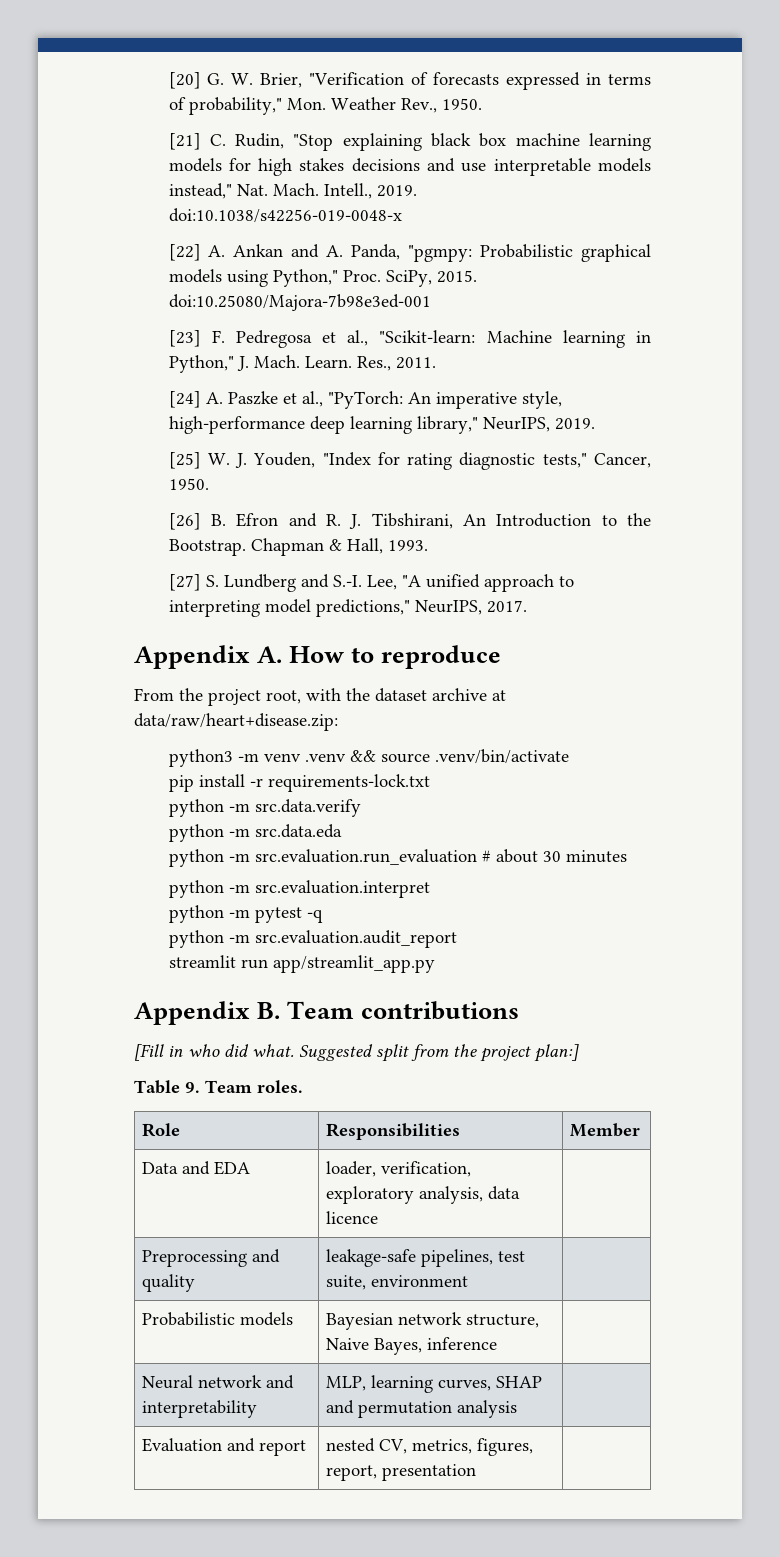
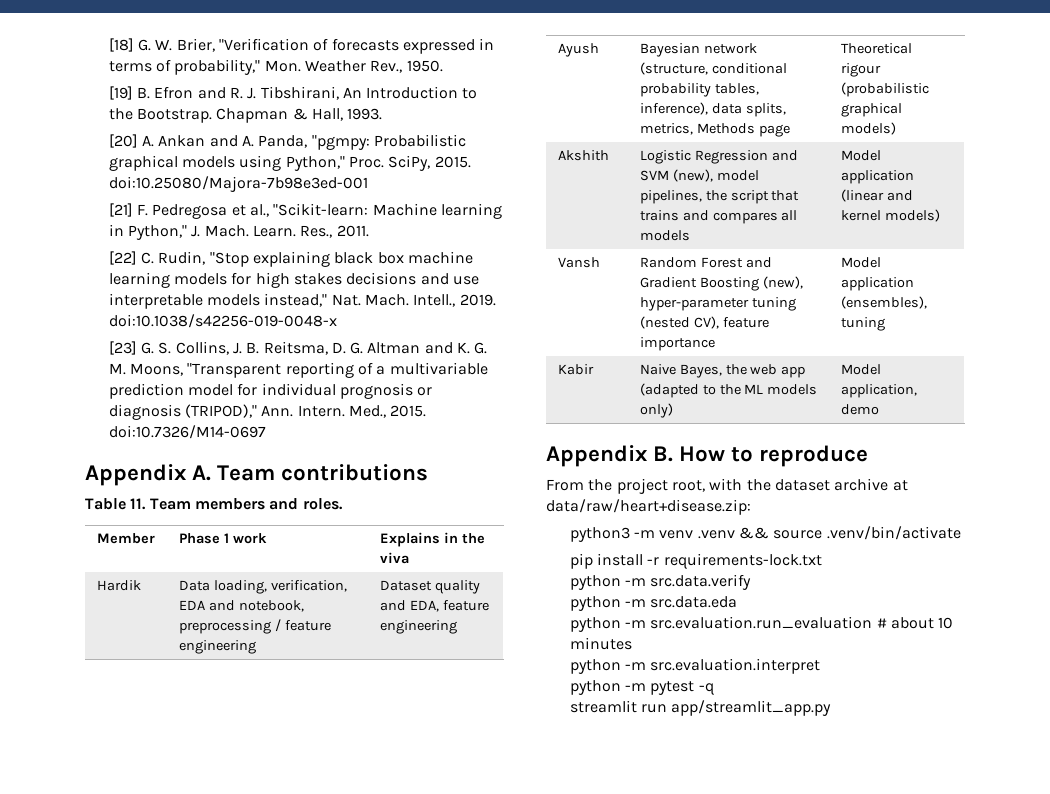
- [20] G. W. Brier, "Verification of forecasts expressed in terms of probability," Mon. Weather Rev., 1950.
+ [18] G. W. Brier, "Verification of forecasts expressed in terms of probability," Mon. Weather Rev., 1950.
- [21] C. Rudin, "Stop explaining black box machine learning models for high stakes decisions and use interpretable models instead," Nat. Mach.
+ [19] B. Efron and R. J. Tibshirani, An Introduction to the Bootstrap. Chapman & Hall, 1993.
+ [20] A. Ankan and A. Panda, "pgmpy: Probabilistic graphical models using Python," Proc. SciPy, 2015. doi:10.25080/Majora-7b98e3ed-001
+ [21] F. Pedregosa et al., "Scikit-learn: Machine learning in Python," J. Mach. Learn. Res., 2011.
+ [22] C. Rudin, "Stop explaining black box machine learning models for high stakes decisions and use interpretable models instead," Nat. Mach.
- [22] A. Ankan and A. Panda, "pgmpy: Probabilistic graphical models using Python," Proc. SciPy, 2015. doi:10.25080/Majora-7b98e3ed-001
- [23] F. Pedregosa et al., "Scikit-learn: Machine learning in Python," J. Mach. Learn. Res., 2011.
- [24] A. Paszke et al., "PyTorch: An imperative style, high-performance deep learning library," NeurIPS, 2019.
- [25] W. J. Youden, "Index for rating diagnostic tests," Cancer, 1950.
- [26] B. Efron and R. J. Tibshirani, An Introduction to the Bootstrap. Chapman & Hall, 1993.
- [27] S. Lundberg and S.-I. Lee, "A unified approach to interpreting model predictions," NeurIPS, 2017.
- Appendix A. How to reproduce
+ [23] G. S. Collins, J. B. Reitsma, D. G. Altman and K. G. M. Moons, "Transparent reporting of a multivariable prediction model for individual prognosis or diagnosis (TRIPOD)," Ann. Intern. Med., 2015. doi:10.7326/M14-0697
+ Appendix A. Team contributions
+ Table 11. Team members and roles.
+ Member | Phase 1 work | Explains in the viva
+ Hardik | Data loading, verification, EDA and notebook, preprocessing / feature engineering | Dataset quality and EDA, feature engineering
+ Ayush | Bayesian network (structure, conditional probability tables, inference), data splits, metrics, Methods page | Theoretical rigour (probabilistic graphical models)
+ Akshith | Logistic Regression and SVM (new), model pipelines, the script that trains and compares all models | Model application (linear and kernel models)
+ Vansh | Random Forest and Gradient Boosting (new), hyper-parameter tuning (nested CV), feature importance | Model application (ensembles), tuning
+ Kabir | Naive Bayes, the web app (adapted to the ML models only) | Model application, demo
+ Appendix B. How to reproduce
- python -m src.evaluation.run_evaluation # about 30 minutes
+ python -m src.evaluation.run_evaluation # about 10 minutes
- python -m src.evaluation.audit_report
- Appendix B. Team contributions
- [Fill in who did what. Suggested split from the project plan:]
- Table 9. Team roles.
- Role | Responsibilities | Member
- Data and EDA | loader, verification, exploratory analysis, data licence |
- Preprocessing and quality | leakage-safe pipelines, test suite, environment |
- Probabilistic models | Bayesian network structure, Naive Bayes, inference |
- Neural network and interpretability | MLP, learning curves, SHAP and permutation analysis |
- Evaluation and report | nested CV, metrics, figures, report, presentation |

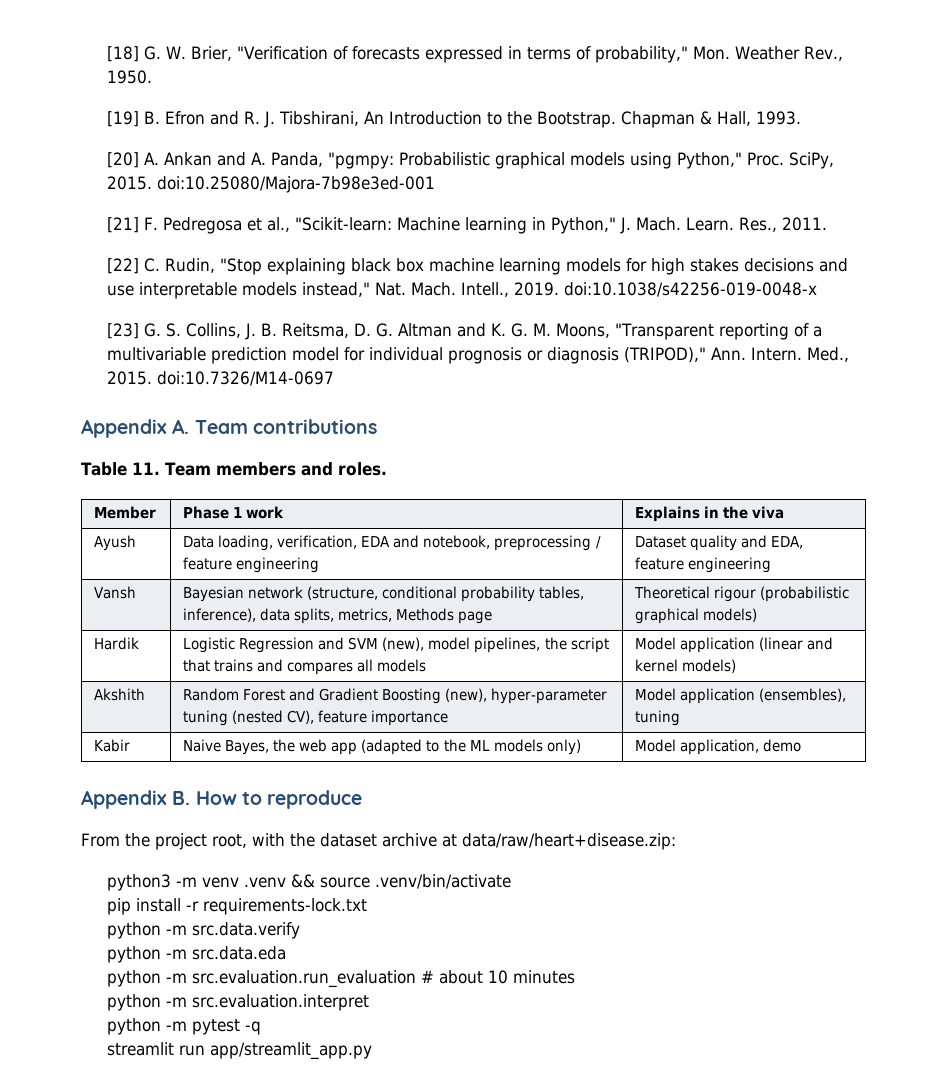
- Hardik | Data loading, verification, EDA and notebook, preprocessing / feature engineering | Dataset quality and EDA, feature engineering
+ Ayush | Data loading, verification, EDA and notebook, preprocessing / feature engineering | Dataset quality and EDA, feature engineering
- Ayush | Bayesian network (structure, conditional probability tables, inference), data splits, metrics, Methods page | Theoretical rigour (probabilistic graphical models)
+ Vansh | Bayesian network (structure, conditional probability tables, inference), data splits, metrics, Methods page | Theoretical rigour (probabilistic graphical models)
- Akshith | Logistic Regression and SVM (new), model pipelines, the script that trains and compares all models | Model application (linear and kernel models)
+ Hardik | Logistic Regression and SVM (new), model pipelines, the script that trains and compares all models | Model application (linear and kernel models)
- Vansh | Random Forest and Gradient Boosting (new), hyper-parameter tuning (nested CV), feature importance | Model application (ensembles), tuning
+ Akshith | Random Forest and Gradient Boosting (new), hyper-parameter tuning (nested CV), feature importance | Model application (ensembles), tuning

